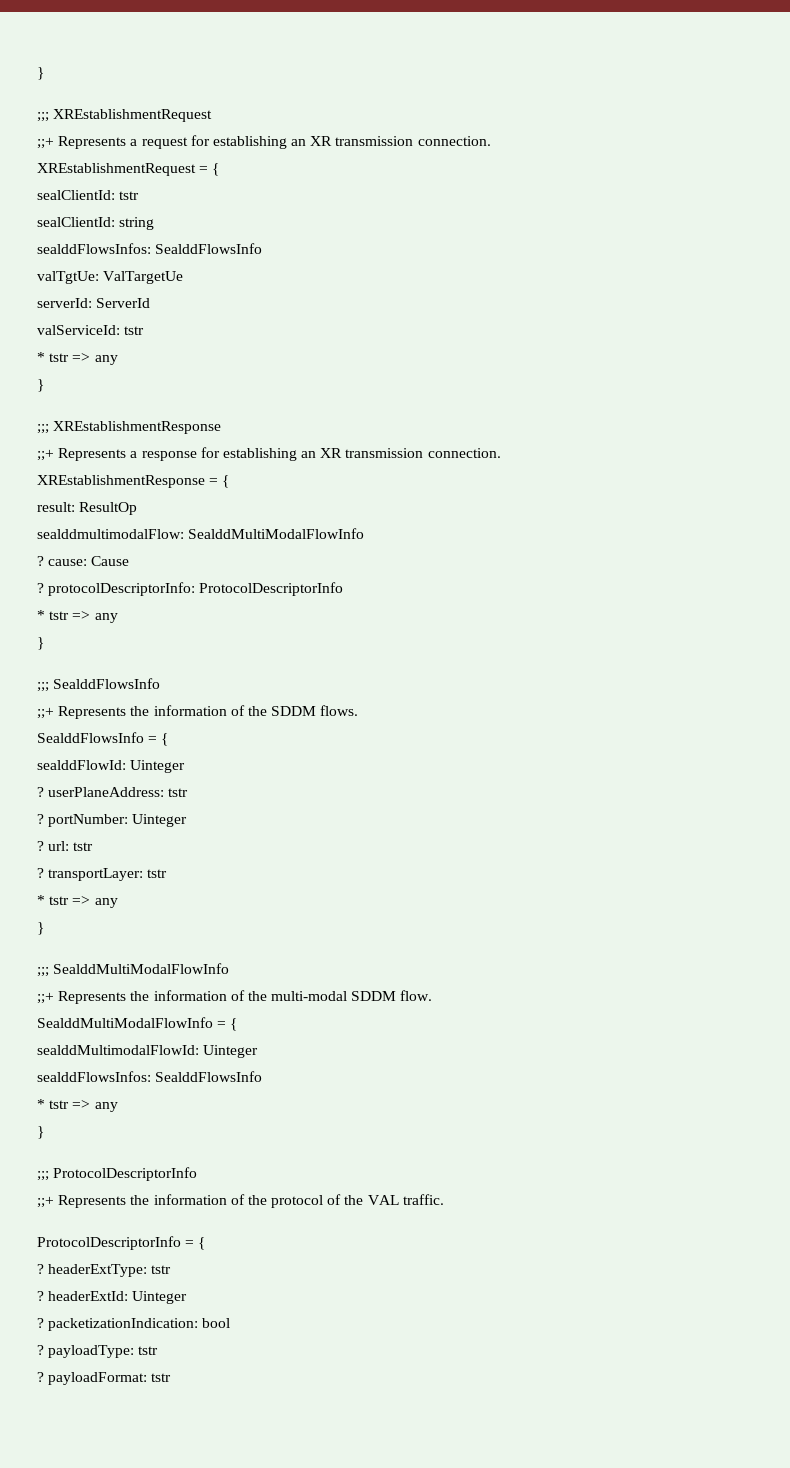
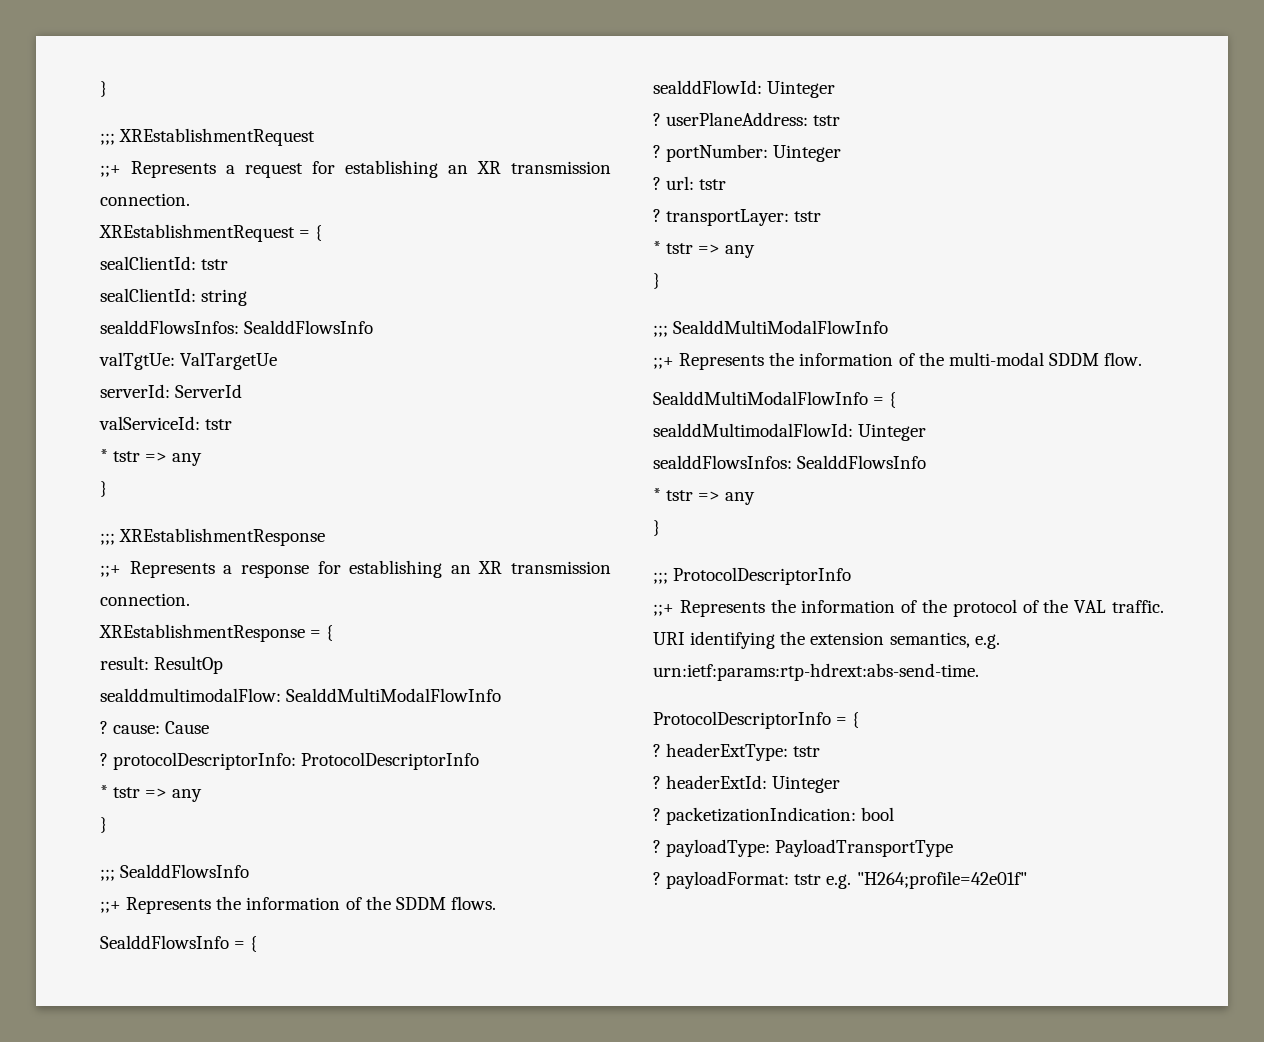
+ URI identifying the extension semantics, e.g. urn:ietf:params:rtp-hdrext:abs-send-time.
- ? payloadType: tstr
+ ? payloadType: PayloadTransportType
- ? payloadFormat: tstr
+ ? payloadFormat: tstr e.g. "H264;profile=42e01f"

